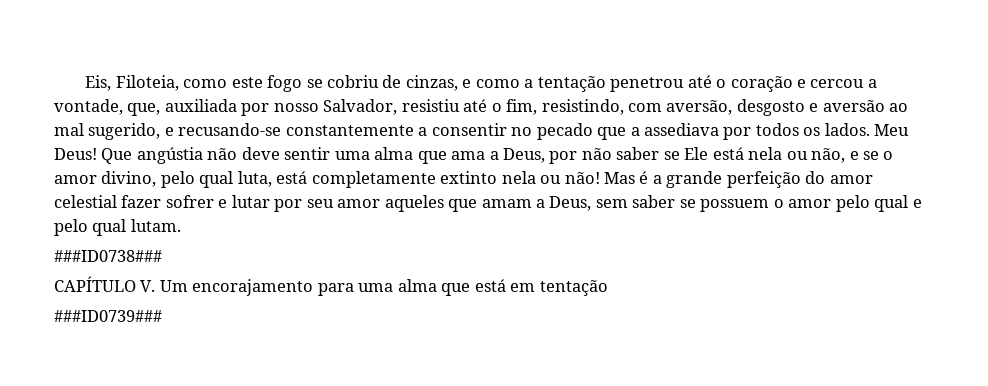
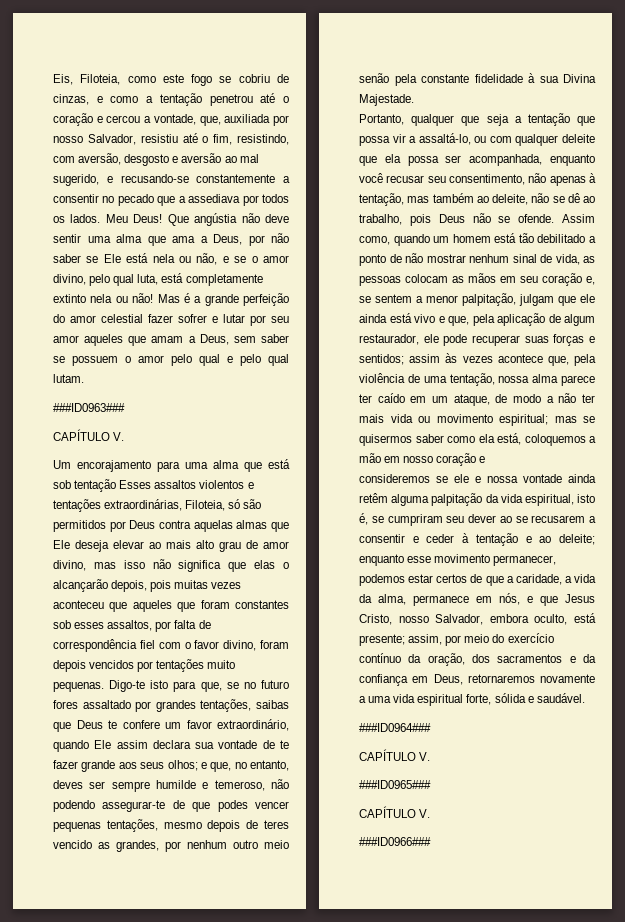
- ###ID0738###
- CAPÍTULO V. Um encorajamento para uma alma que está em tentação
- ###ID0739###
+ ###ID0963###
+ CAPÍTULO V.
+ Um encorajamento para uma alma que está sob tentação Esses assaltos violentos e tentações extraordinárias, Filoteia, só são permitidos por Deus contra aquelas almas que Ele deseja elevar ao mais alto grau de amor divino, mas isso não significa que elas o alcançarão depois, pois muitas vezes aconteceu que aqueles que foram constantes sob esses assaltos, por falta de correspondência fiel com o favor divino, foram depois vencidos por tentações muito pequenas. Digo-te isto para que, se no futuro fores assaltado por grandes tentações, saibas que Deus te confere um favor extraordinário, quando Ele assim declara sua vontade de te fazer grande aos seus olhos; e que, no entanto, deves ser sempre humilde e temeroso, não podendo assegurar-te de que podes vencer pequenas tentações, mesmo depois de teres vencido as grandes, por nenhum outro meio senão pela constante fidelidade à sua Divina Majestade.
+ Portanto, qualquer que seja a tentação que possa vir a assaltá-lo, ou com qualquer deleite que ela possa ser acompanhada, enquanto você recusar seu consentimento, não apenas à tentação, mas também ao deleite, não se dê ao trabalho, pois Deus não se ofende. Assim como, quando um homem está tão debilitado a ponto de não mostrar nenhum sinal de vida, as pessoas colocam as mãos em seu coração e, se sentem a menor palpitação, julgam que ele ainda está vivo e que, pela aplicação de algum restaurador, ele pode recuperar suas forças e sentidos; assim às vezes acontece que, pela violência de uma tentação, nossa alma parece ter caído em um ataque, de modo a não ter mais vida ou movimento espiritual; mas se quisermos saber como ela está, coloquemos a mão em nosso coração e
+ consideremos se ele e nossa vontade ainda retêm alguma palpitação da vida espiritual, isto é, se cumpriram seu dever ao se recusarem a consentir e ceder à tentação e ao deleite; enquanto esse movimento permanecer, podemos estar certos de que a caridade, a vida da alma, permanece em nós, e que Jesus Cristo, nosso Salvador, embora oculto, está presente; assim, por meio do exercício contínuo da oração, dos sacramentos e da confiança em Deus, retornaremos novamente a uma vida espiritual forte, sólida e saudável.
+ ###ID0964###
+ CAPÍTULO V.
+ ###ID0965###
+ CAPÍTULO V.
+ ###ID0966###

